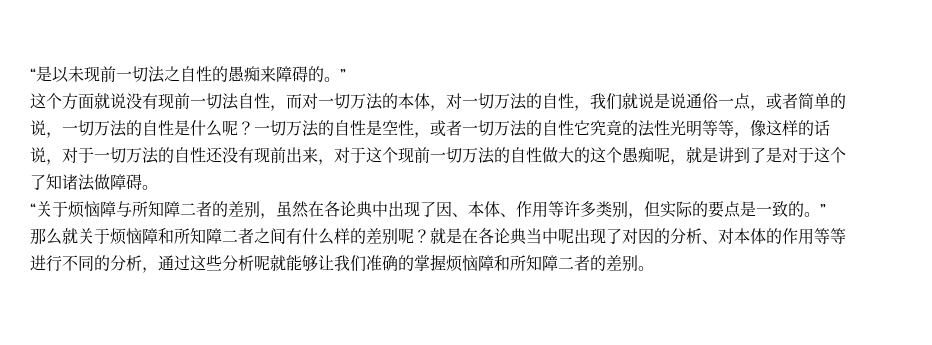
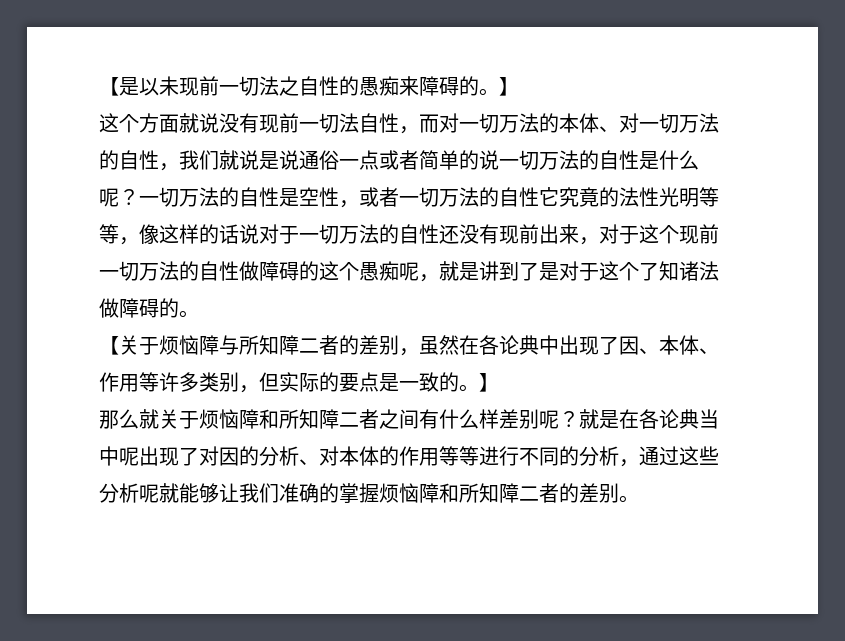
- “是以未现前一切法之自性的愚痴来障碍的。”
+ 【是以未现前一切法之自性的愚痴来障碍的。】
- 这个方面就说没有现前一切法自性，而对一切万法的本体，对一切万法的自性，我们就说是说通俗一点，或者简单的说，一切万法的自性是什么呢？
+ 这个方面就说没有现前一切法自性，而对一切万法的本体、对一切万法的自性，我们就说是说通俗一点或者简单的说一切万法的自性是什么呢？
- 一切万法的自性是空性，或者一切万法的自性它究竟的法性光明等等，像这样的话说，对于一切万法的自性还没有现前出来，对于这个现前一切万法的自性做大的这个愚痴呢，就是讲到了是对于这个了知诸法做障碍。
+ 一切万法的自性是空性，或者一切万法的自性它究竟的法性光明等等，像这样的话说对于一切万法的自性还没有现前出来，对于这个现前一切万法的自性做障碍的这个愚痴呢，就是讲到了是对于这个了知诸法做障碍的。
- “关于烦恼障与所知障二者的差别，虽然在各论典中出现了因、本体、作用等许多类别，但实际的要点是一致的。”
+ 【关于烦恼障与所知障二者的差别，虽然在各论典中出现了因、本体、作用等许多类别，但实际的要点是一致的。】
- 那么就关于烦恼障和所知障二者之间有什么样的差别呢？
+ 那么就关于烦恼障和所知障二者之间有什么样差别呢？

